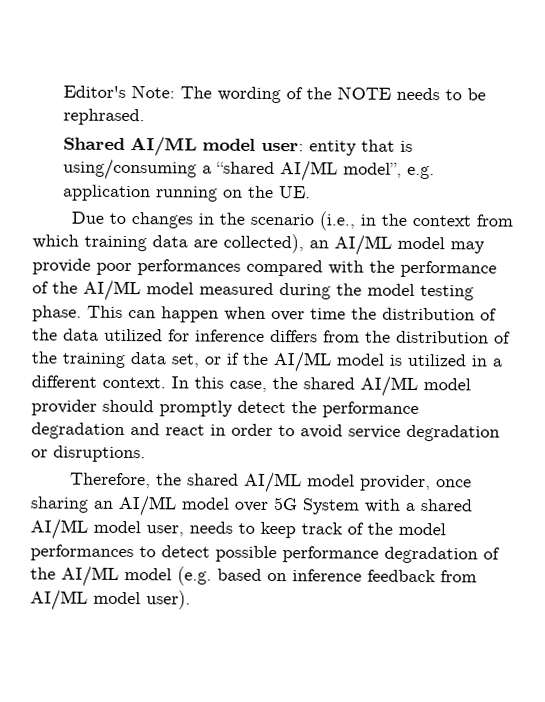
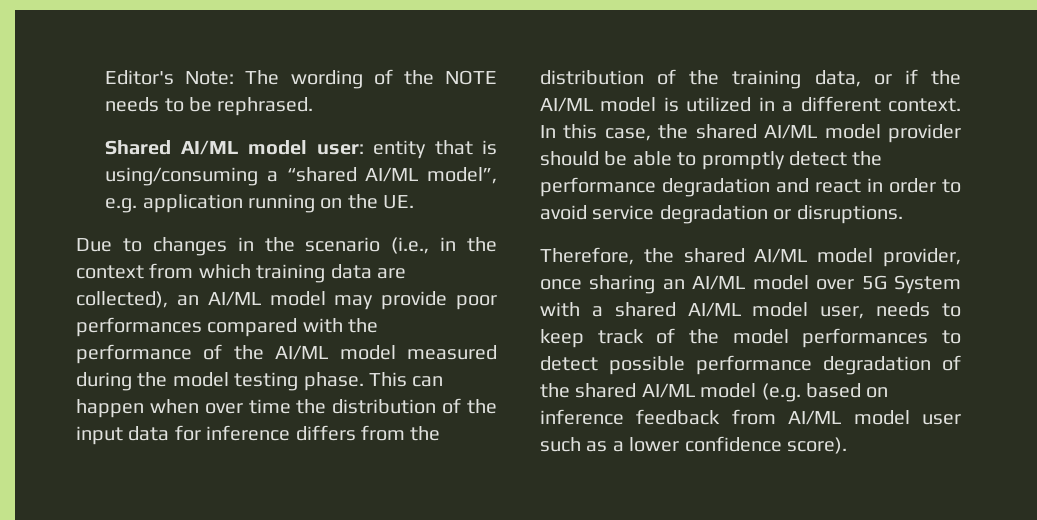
- This can happen when over time the distribution of the data utilized for inference differs from the distribution of the training data set, or if the AI/ML model is utilized in a different context.
+ This can happen when over time the distribution of the input data for inference differs from the distribution of the training data, or if the AI/ML model is utilized in a different context.
- In this case, the shared AI/ML model provider should promptly detect the performance degradation and react in order to avoid service degradation or disruptions.
+ In this case, the shared AI/ML model provider should be able to promptly detect the performance degradation and react in order to avoid service degradation or disruptions.
- Therefore, the shared AI/ML model provider, once sharing an AI/ML model over 5G System with a shared AI/ML model user, needs to keep track of the model performances to detect possible performance degradation of the AI/ML model (e.g. based on inference feedback from AI/ML model user).
+ Therefore, the shared AI/ML model provider, once sharing an AI/ML model over 5G System with a shared AI/ML model user, needs to keep track of the model performances to detect possible performance degradation of the shared AI/ML model (e.g. based on inference feedback from AI/ML model user such as a lower confidence score).

